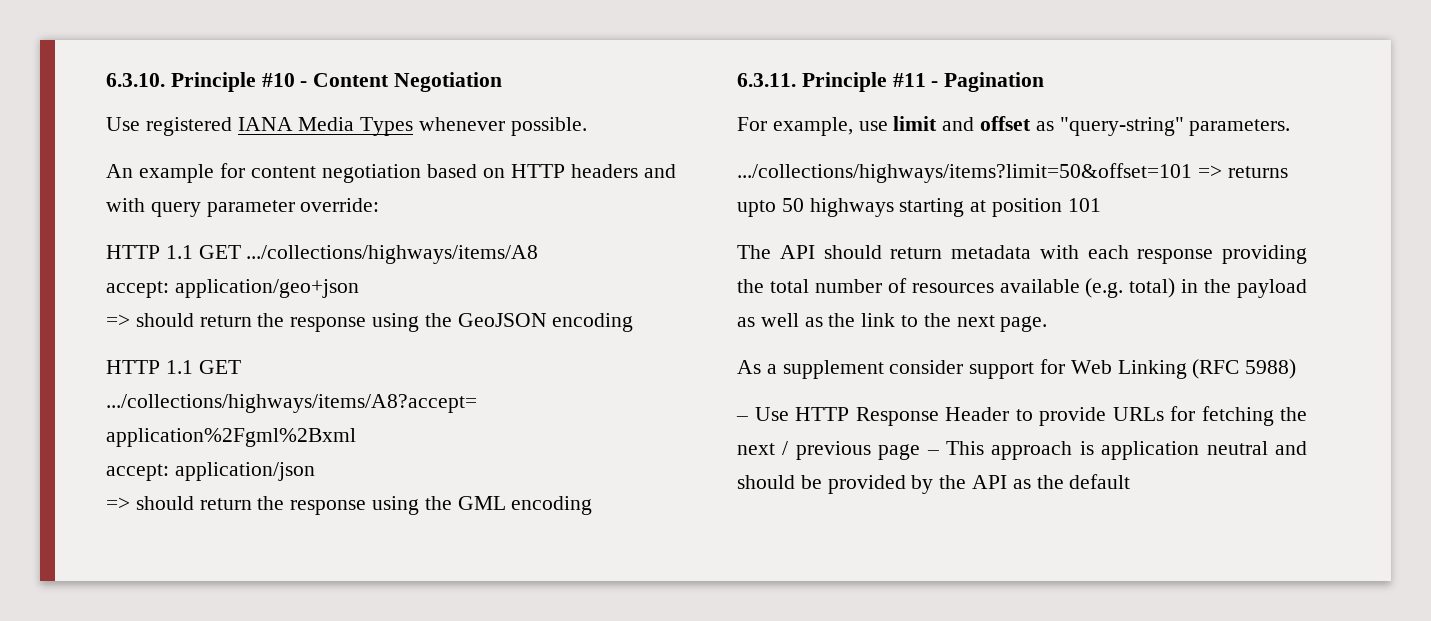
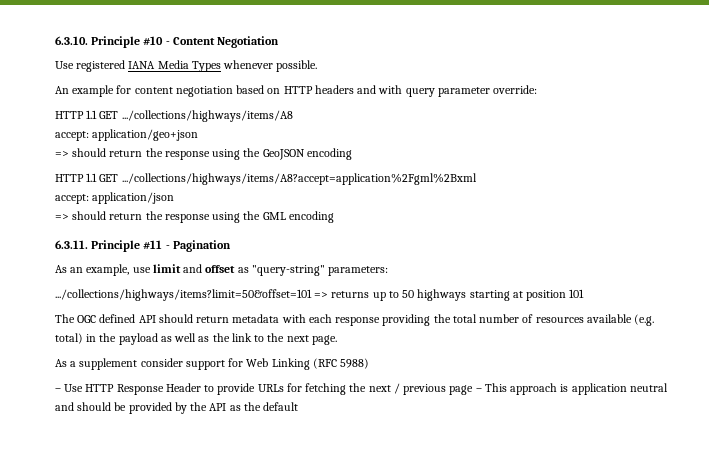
- For example, use limit and offset as "query-string" parameters.
+ As an example, use limit and offset as "query-string" parameters:
- .../collections/highways/items?limit=50&offset=101 => returns upto 50 highways starting at position 101
+ .../collections/highways/items?limit=50&offset=101 => returns up to 50 highways starting at position 101
- The API should return metadata with each response providing the total number of resources available (e.g. total) in the payload as well as the link to the next page.
+ The OGC defined API should return metadata with each response providing the total number of resources available (e.g. total) in the payload as well as the link to the next page.

